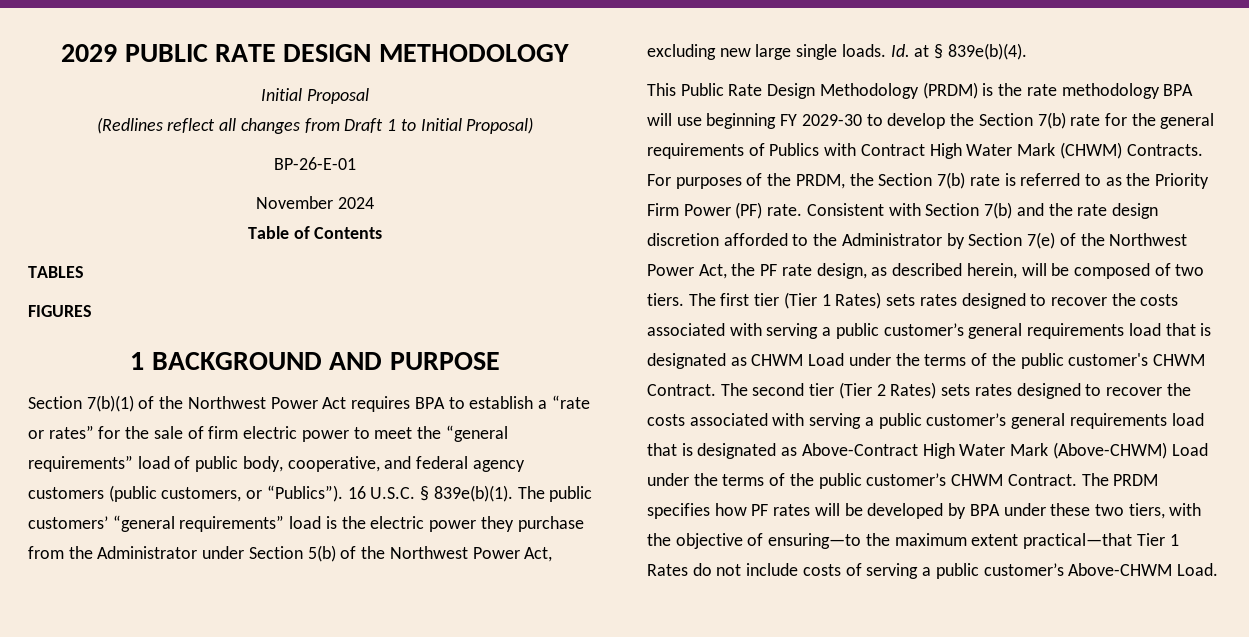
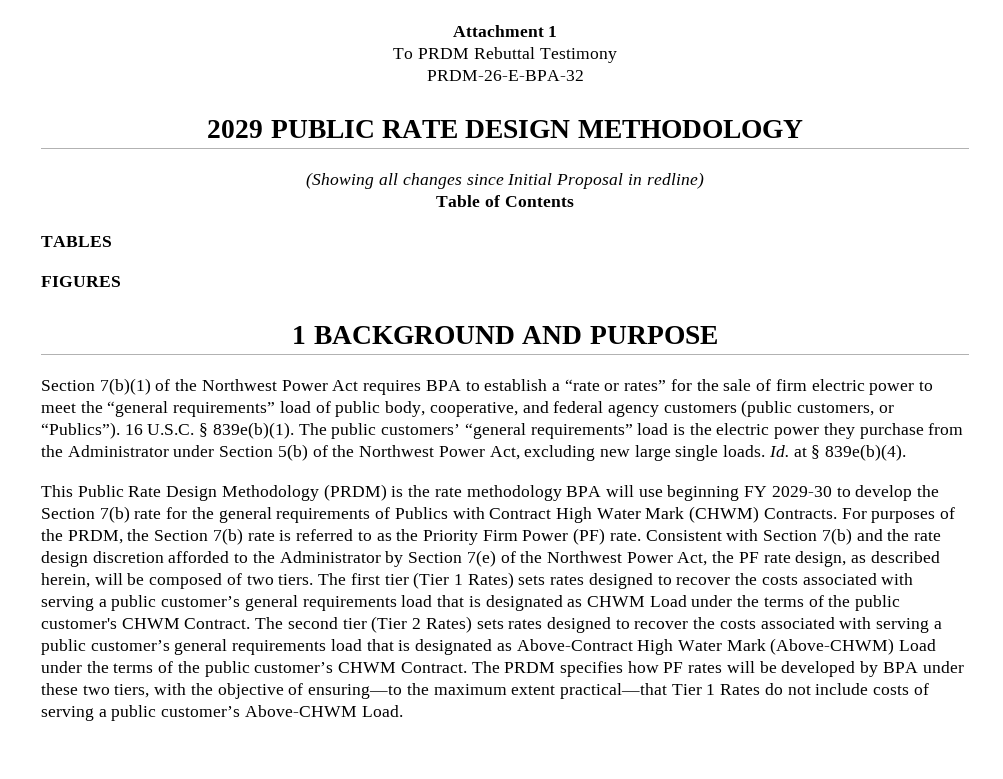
+ Attachment 1
+ To PRDM Rebuttal Testimony
+ PRDM-26-E-BPA-32
- Initial Proposal
- (Redlines reflect all changes from Draft 1 to Initial Proposal)
- BP-26-E-01
- November 2024
+ (Showing all changes since Initial Proposal in redline)

